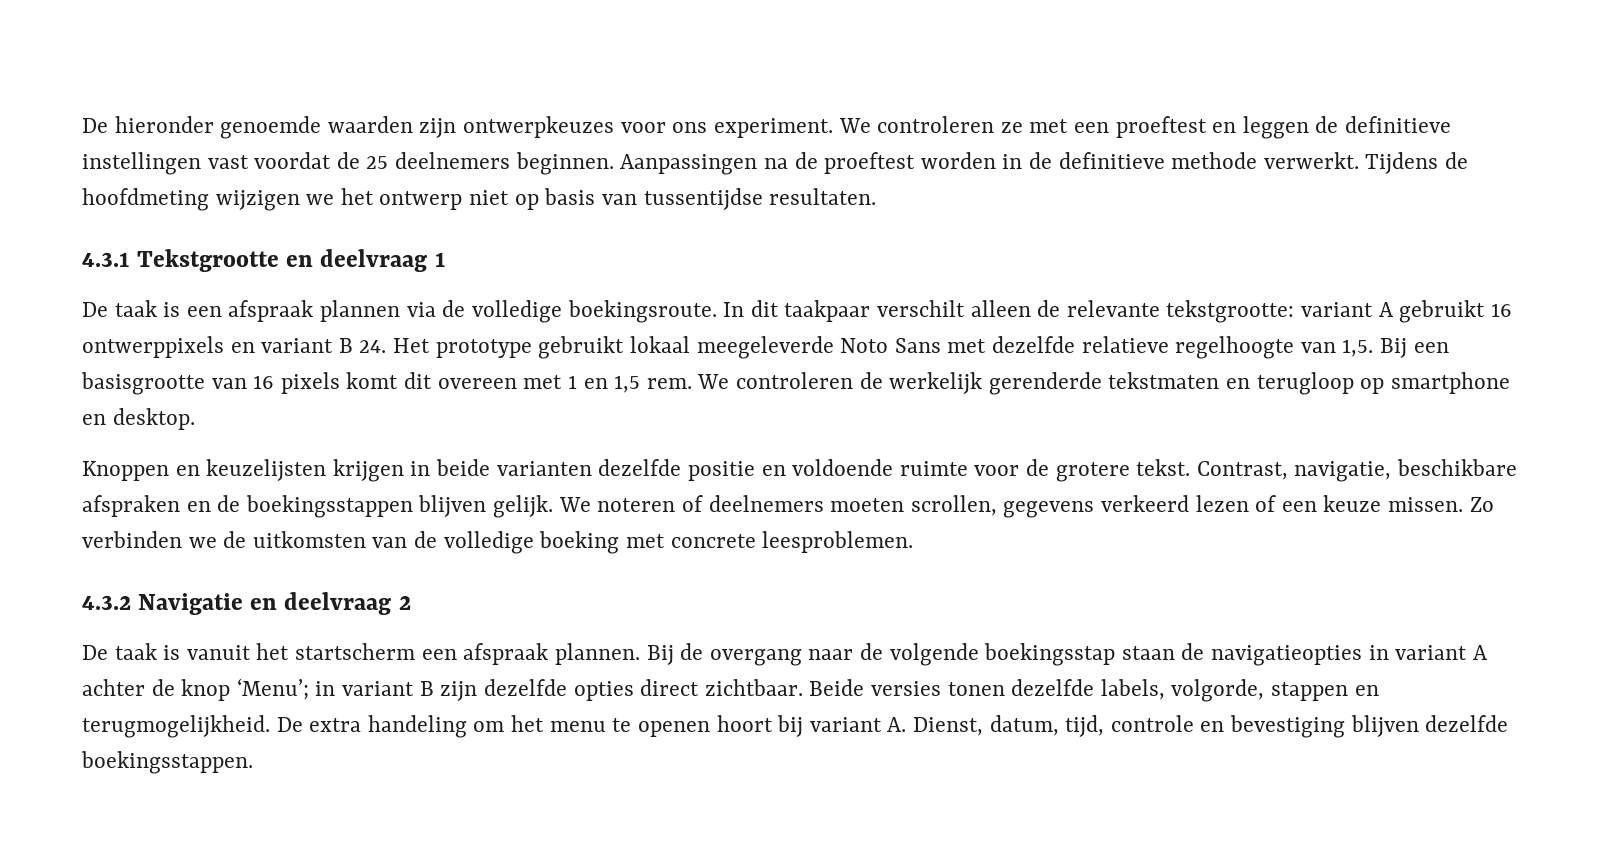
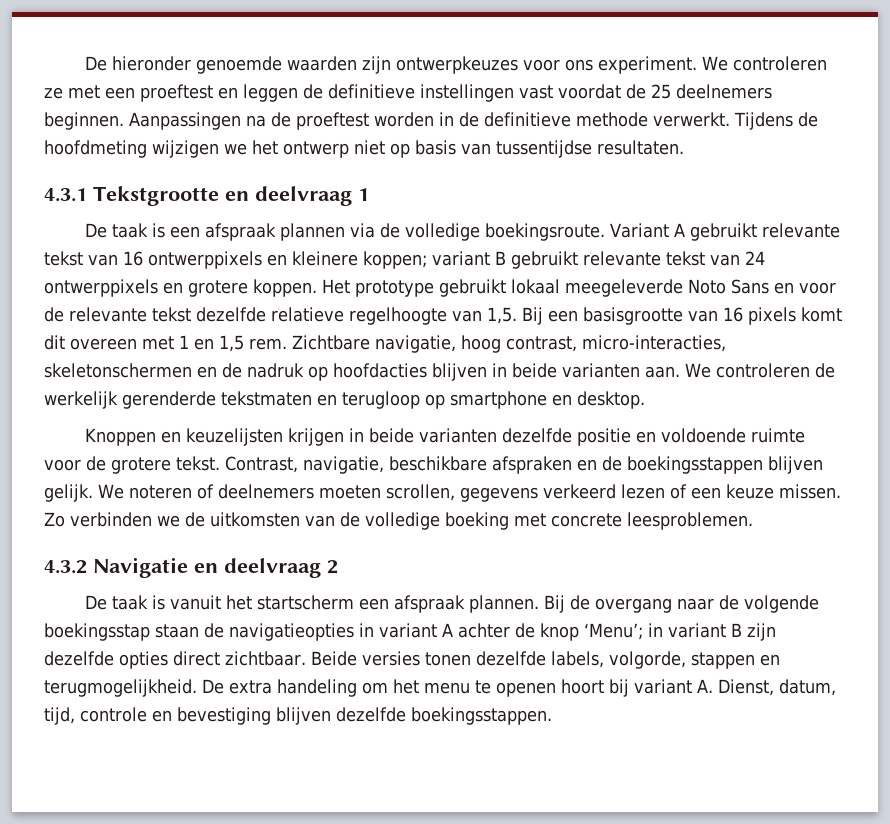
- In dit taakpaar verschilt alleen de relevante tekstgrootte: variant A gebruikt 16 ontwerppixels en variant B 24. Het prototype gebruikt lokaal meegeleverde Noto Sans met dezelfde relatieve regelhoogte van 1,5.
+ Variant A gebruikt relevante tekst van 16 ontwerppixels en kleinere koppen; variant B gebruikt relevante tekst van 24 ontwerppixels en grotere koppen. Het prototype gebruikt lokaal meegeleverde Noto Sans en voor de relevante tekst dezelfde relatieve regelhoogte van 1,5.
+ Zichtbare navigatie, hoog contrast, micro-interacties, skeletonschermen en de nadruk op hoofdacties blijven in beide varianten aan.

